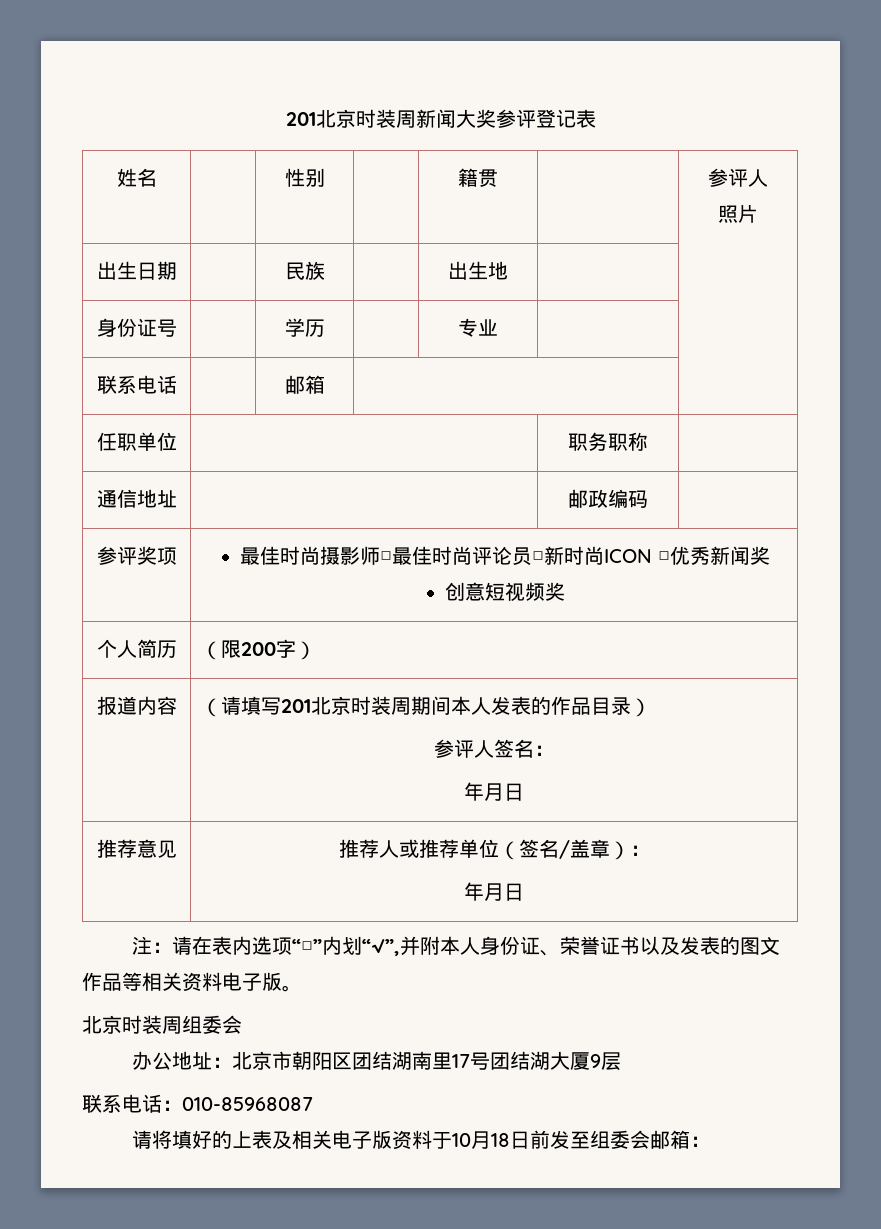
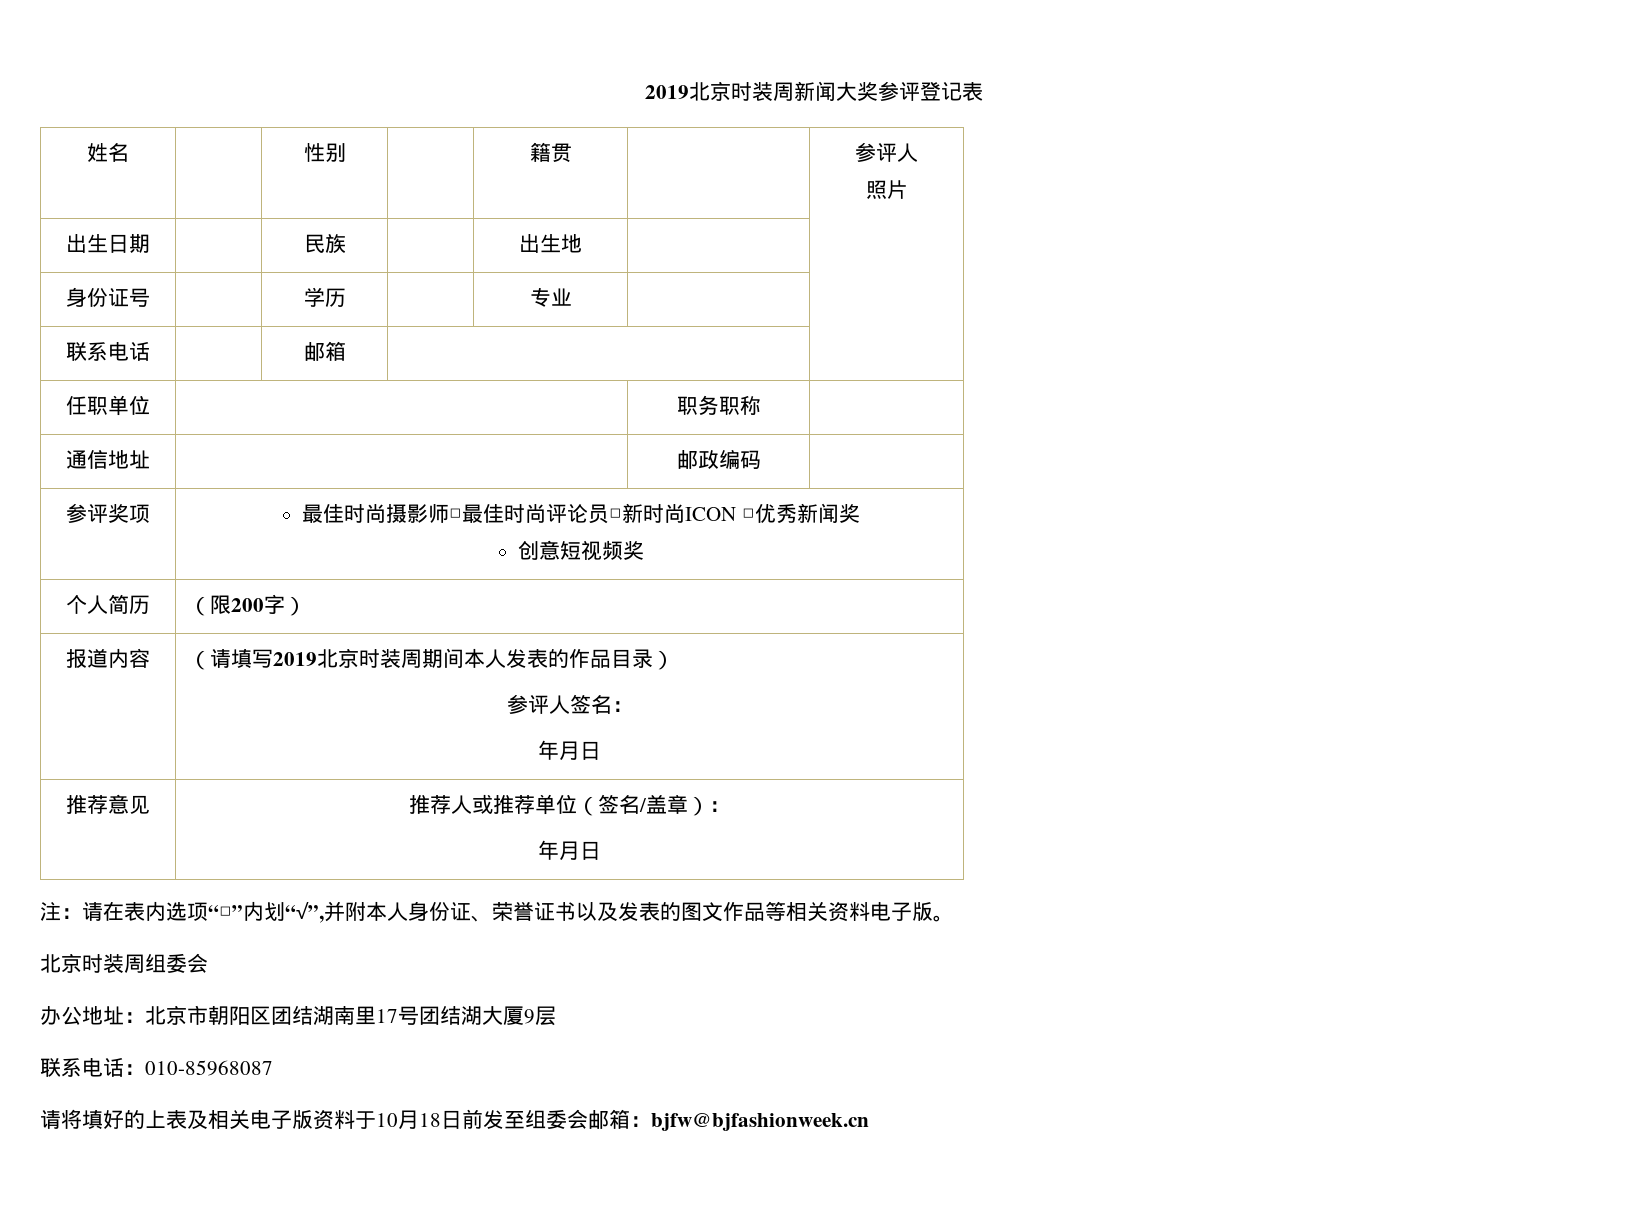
- 201北京时装周新闻大奖参评登记表
+ 2019北京时装周新闻大奖参评登记表
- 报道内容 | （请填写201北京时装周期间本人发表的作品目录）
+ 报道内容 | （请填写2019北京时装周期间本人发表的作品目录）
- 请将填好的上表及相关电子版资料于10月18日前发至组委会邮箱：
+ 请将填好的上表及相关电子版资料于10月18日前发至组委会邮箱：bjfw@bjfashionweek.cn

